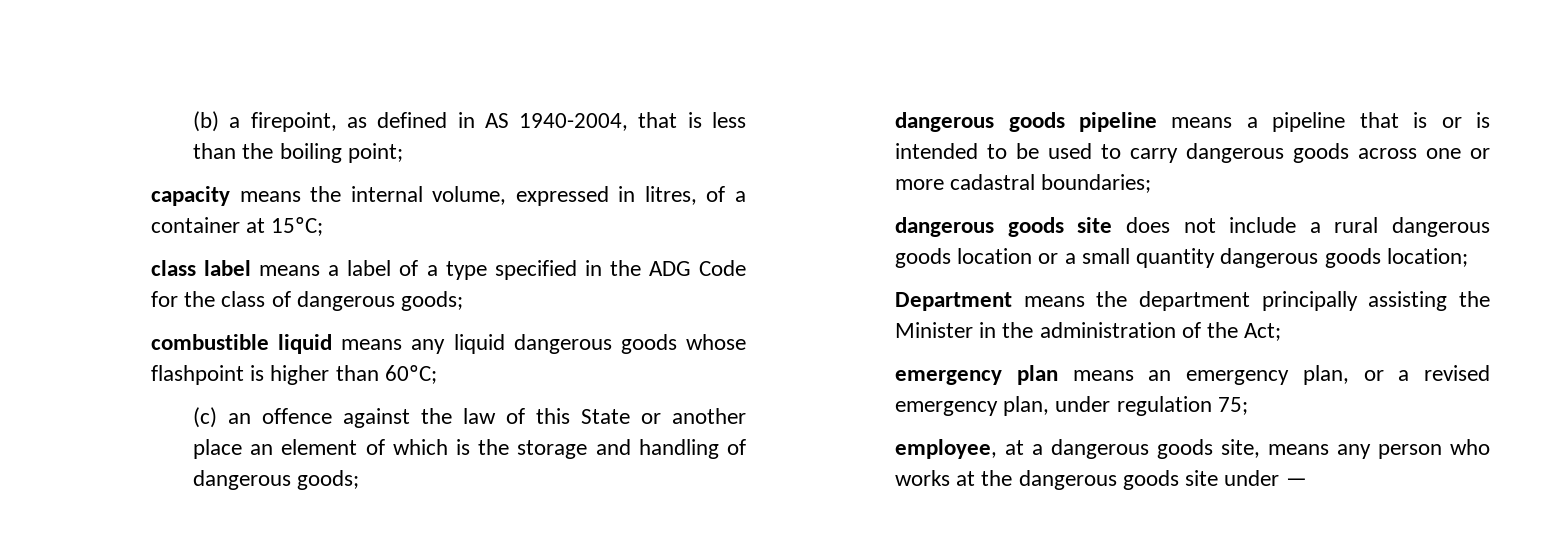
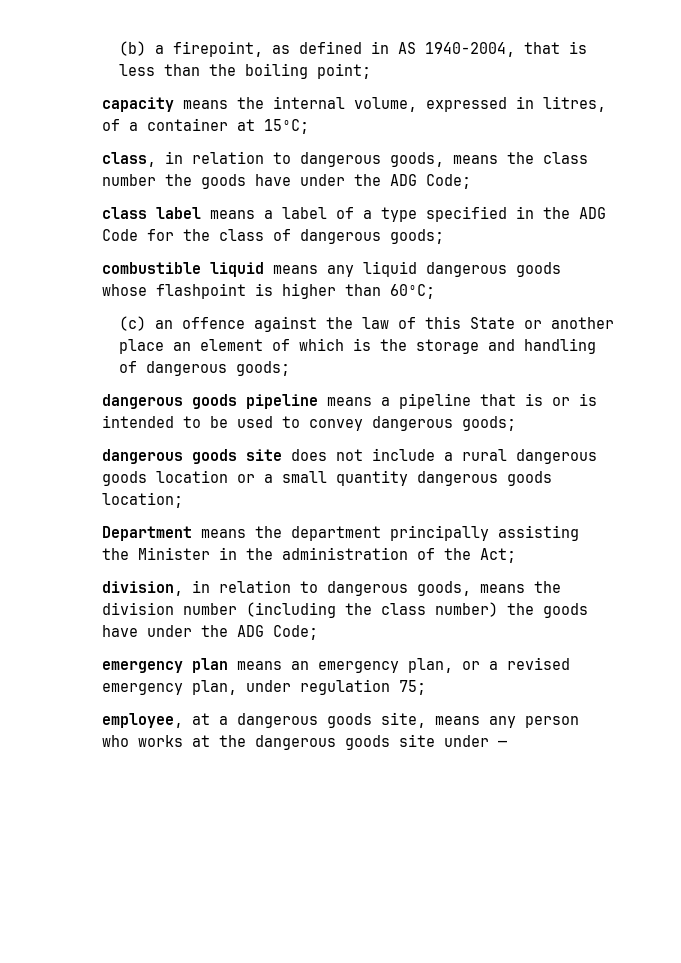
+ class, in relation to dangerous goods, means the class number the goods have under the ADG Code;
- dangerous goods pipeline means a pipeline that is or is intended to be used to carry dangerous goods across one or more cadastral boundaries;
+ dangerous goods pipeline means a pipeline that is or is intended to be used to convey dangerous goods;
+ division, in relation to dangerous goods, means the division number (including the class number) the goods have under the ADG Code;

